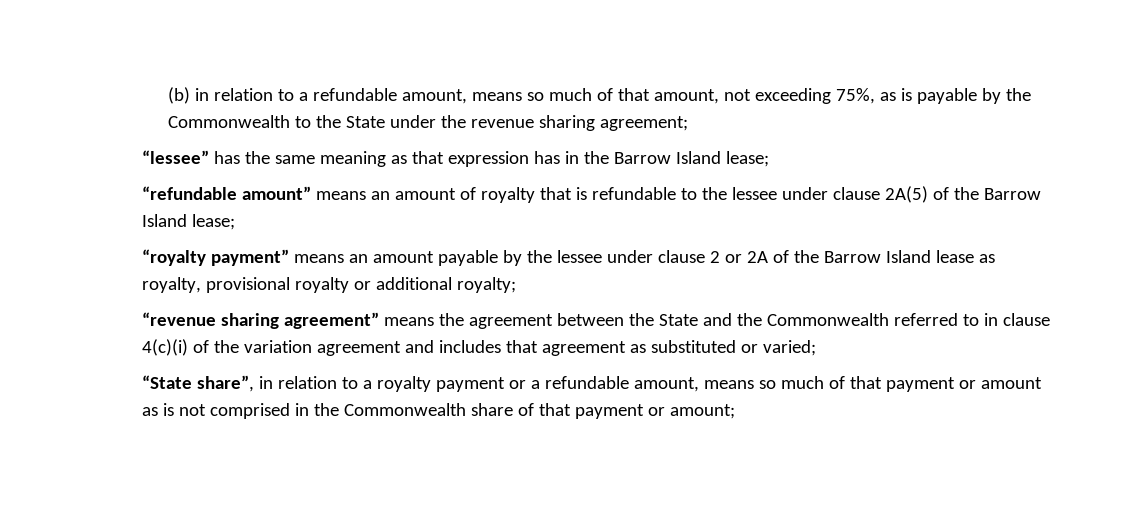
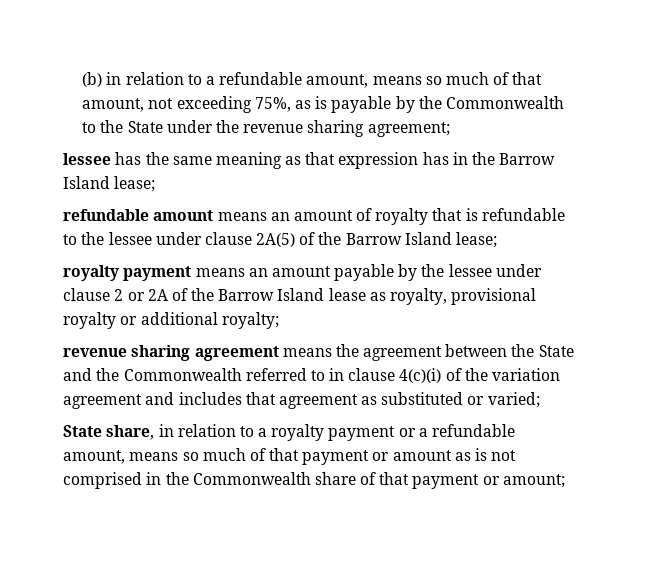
- “lessee” has the same meaning as that expression has in the Barrow Island lease;
+ lessee has the same meaning as that expression has in the Barrow Island lease;
- “refundable amount” means an amount of royalty that is refundable to the lessee under clause 2A(5) of the Barrow Island lease;
+ refundable amount means an amount of royalty that is refundable to the lessee under clause 2A(5) of the Barrow Island lease;
- “royalty payment” means an amount payable by the lessee under clause 2 or 2A of the Barrow Island lease as royalty, provisional royalty or additional royalty;
+ royalty payment means an amount payable by the lessee under clause 2 or 2A of the Barrow Island lease as royalty, provisional royalty or additional royalty;
- “revenue sharing agreement” means the agreement between the State and the Commonwealth referred to in clause 4(c)(i) of the variation agreement and includes that agreement as substituted or varied;
+ revenue sharing agreement means the agreement between the State and the Commonwealth referred to in clause 4(c)(i) of the variation agreement and includes that agreement as substituted or varied;
- “State share”, in relation to a royalty payment or a refundable amount, means so much of that payment or amount as is not comprised in the Commonwealth share of that payment or amount;
+ State share, in relation to a royalty payment or a refundable amount, means so much of that payment or amount as is not comprised in the Commonwealth share of that payment or amount;

